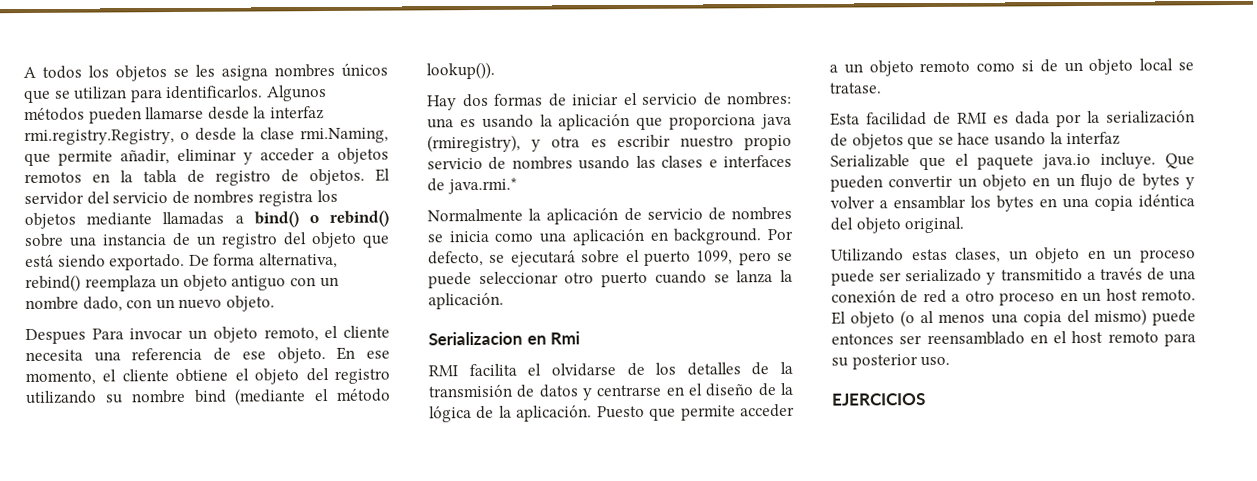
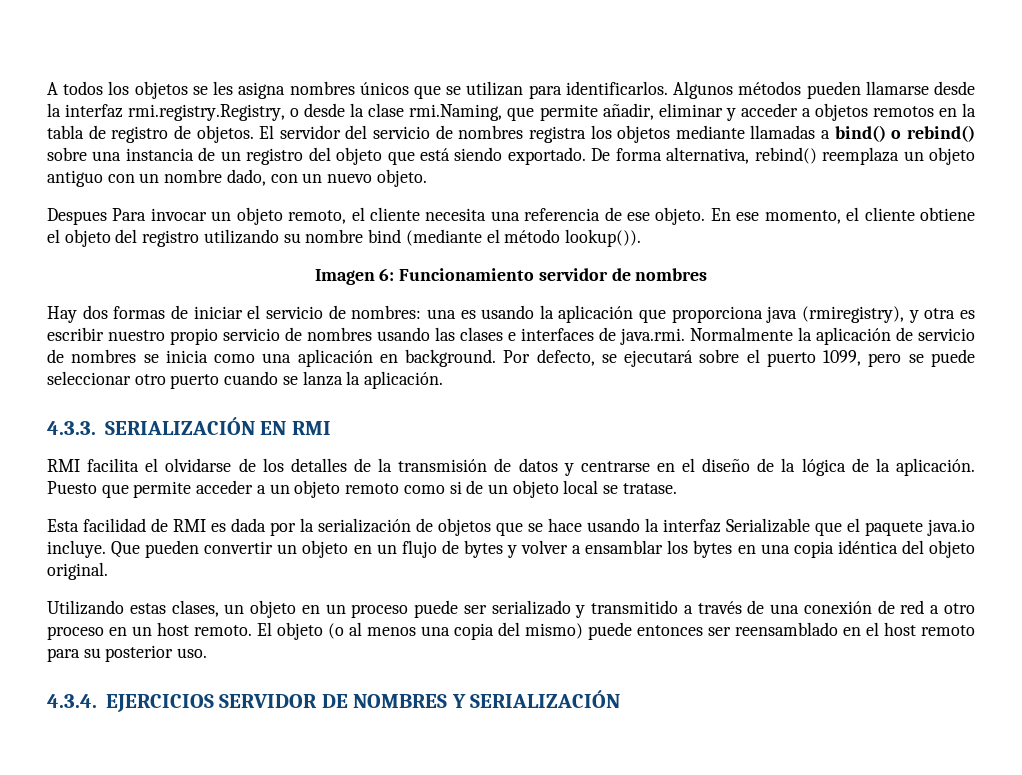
+ Imagen 6: Funcionamiento servidor de nombres
- Hay dos formas de iniciar el servicio de nombres: una es usando la aplicación que proporciona java (rmiregistry), y otra es escribir nuestro propio servicio de nombres usando las clases e interfaces de java.rmi.*
- Normalmente la aplicación de servicio de nombres se inicia como una aplicación en background.
+ Hay dos formas de iniciar el servicio de nombres: una es usando la aplicación que proporciona java (rmiregistry), y otra es escribir nuestro propio servicio de nombres usando las clases e interfaces de java.rmi. Normalmente la aplicación de servicio de nombres se inicia como una aplicación en background.
- Serializacion en Rmi
+ 4.3.3. SERIALIZACIÓN EN RMI
- EJERCICIOS
+ 4.3.4. EJERCICIOS SERVIDOR DE NOMBRES Y SERIALIZACIÓN

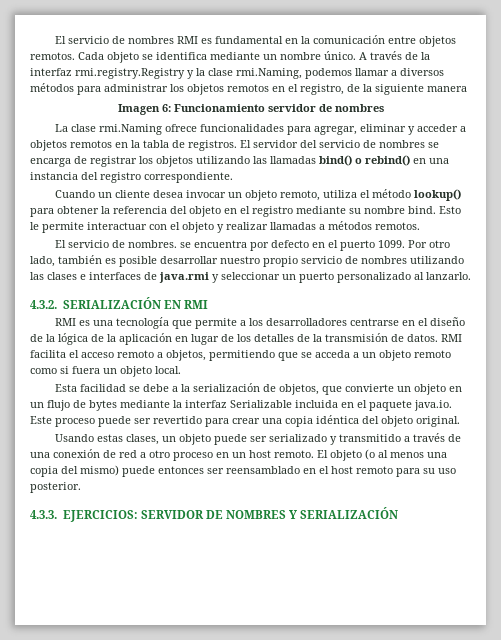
- A todos los objetos se les asigna nombres únicos que se utilizan para identificarlos. Algunos métodos pueden llamarse desde la interfaz rmi.registry.Registry, o desde la clase rmi.Naming, que permite añadir, eliminar y acceder a objetos remotos en la tabla de registro de objetos.
+ El servicio de nombres RMI es fundamental en la comunicación entre objetos remotos. Cada objeto se identifica mediante un nombre único. A través de la interfaz rmi.registry.Registry y la clase rmi.Naming, podemos llamar a diversos métodos para administrar los objetos remotos en el registro, de la siguiente manera
+ Imagen 6: Funcionamiento servidor de nombres
+ La clase rmi.Naming ofrece funcionalidades para agregar, eliminar y acceder a objetos remotos en la tabla de registros.
- El servidor del servicio de nombres registra los objetos mediante llamadas a bind() o rebind() sobre una instancia de un registro del objeto que está siendo exportado. De forma alternativa, rebind() reemplaza un objeto antiguo con un nombre dado, con un nuevo objeto.
- Despues Para invocar un objeto remoto, el cliente necesita una referencia de ese objeto. En ese momento, el cliente obtiene el objeto del registro utilizando su nombre bind (mediante el método lookup()).
- Imagen 6: Funcionamiento servidor de nombres
- Hay dos formas de iniciar el servicio de nombres: una es usando la aplicación que proporciona java (rmiregistry), y otra es escribir nuestro propio servicio de nombres usando las clases e interfaces de java.rmi. Normalmente la aplicación de servicio de nombres se inicia como una aplicación en background. Por defecto, se ejecutará sobre el puerto 1099, pero se puede seleccionar otro puerto cuando se lanza la aplicación.
- 4.3.3. SERIALIZACIÓN EN RMI
- RMI facilita el olvidarse de los detalles de la transmisión de datos y centrarse en el diseño de la lógica de la aplicación. Puesto que permite acceder a un objeto remoto como si de un objeto local se tratase.
+ El servidor del servicio de nombres se encarga de registrar los objetos utilizando las llamadas bind() o rebind() en una instancia del registro correspondiente.
+ Cuando un cliente desea invocar un objeto remoto, utiliza el método lookup() para obtener la referencia del objeto en el registro mediante su nombre bind. Esto le permite interactuar con el objeto y realizar llamadas a métodos remotos.
+ El servicio de nombres. se encuentra por defecto en el puerto 1099. Por otro lado, también es posible desarrollar nuestro propio servicio de nombres utilizando las clases e interfaces de java.rmi y seleccionar un puerto personalizado al lanzarlo.
+ 4.3.2. SERIALIZACIÓN EN RMI
+ RMI es una tecnología que permite a los desarrolladores centrarse en el diseño de la lógica de la aplicación en lugar de los detalles de la transmisión de datos. RMI facilita el acceso remoto a objetos, permitiendo que se acceda a un objeto remoto como si fuera un objeto local.
- Esta facilidad de RMI es dada por la serialización de objetos que se hace usando la interfaz Serializable que el paquete java.io incluye. Que pueden convertir un objeto en un flujo de bytes y volver a ensamblar los bytes en una copia idéntica del objeto original.
+ Esta facilidad se debe a la serialización de objetos, que convierte un objeto en un flujo de bytes mediante la interfaz Serializable incluida en el paquete java.io. Este proceso puede ser revertido para crear una copia idéntica del objeto original.
- Utilizando estas clases, un objeto en un proceso puede ser serializado y transmitido a través de una conexión de red a otro proceso en un host remoto.
+ Usando estas clases, un objeto puede ser serializado y transmitido a través de una conexión de red a otro proceso en un host remoto.
- El objeto (o al menos una copia del mismo) puede entonces ser reensamblado en el host remoto para su posterior uso.
- 4.3.4. EJERCICIOS SERVIDOR DE NOMBRES Y SERIALIZACIÓN
+ El objeto (o al menos una copia del mismo) puede entonces ser reensamblado en el host remoto para su uso posterior.
+ 4.3.3. EJERCICIOS: SERVIDOR DE NOMBRES Y SERIALIZACIÓN

